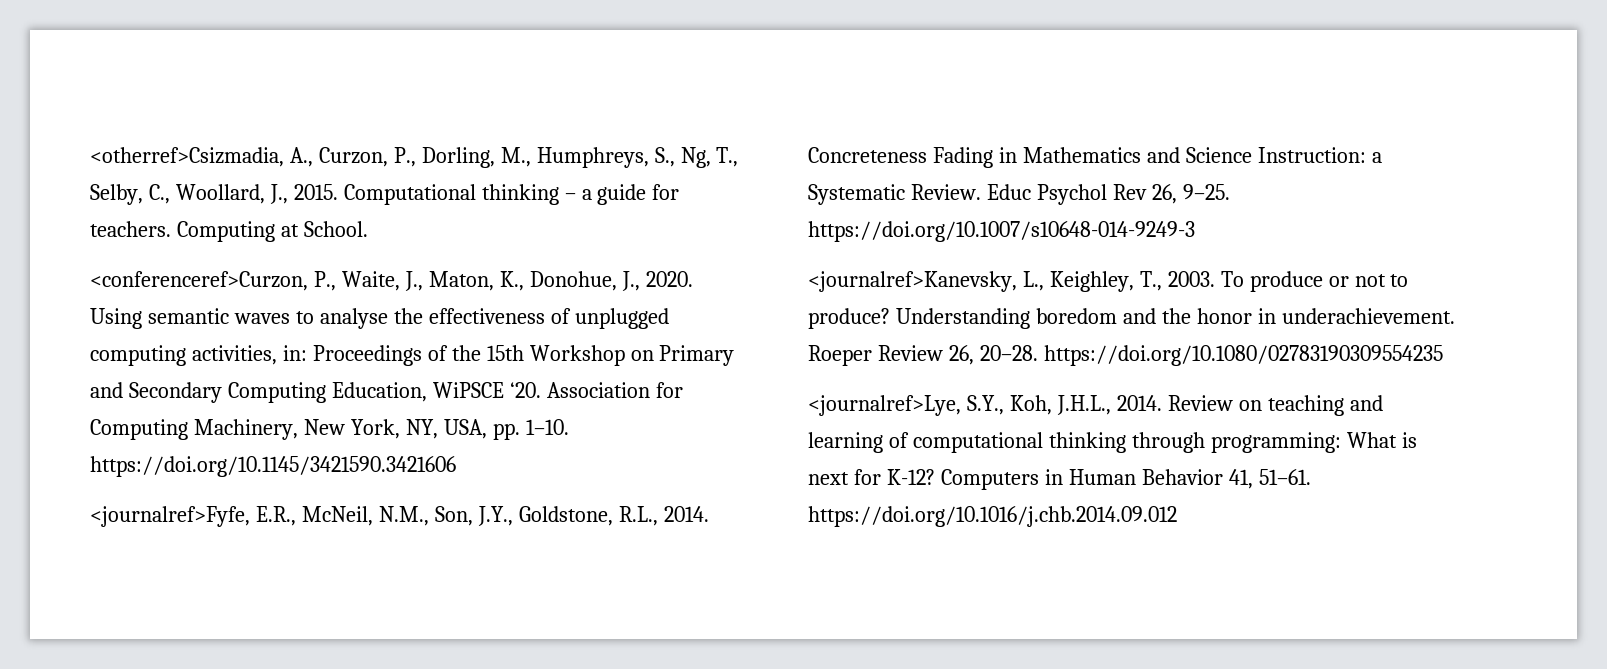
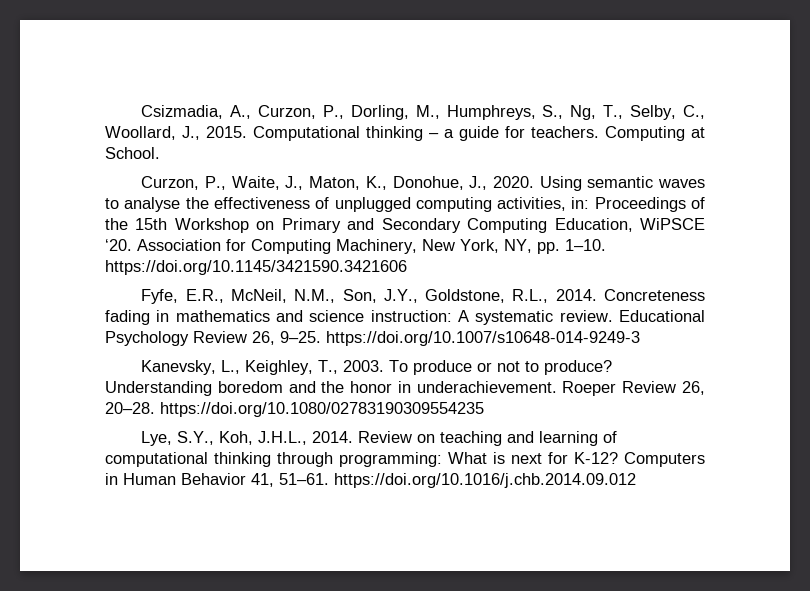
- <otherref>Csizmadia, A., Curzon, P., Dorling, M., Humphreys, S., Ng, T., Selby, C., Woollard, J., 2015.
+ Csizmadia, A., Curzon, P., Dorling, M., Humphreys, S., Ng, T., Selby, C., Woollard, J., 2015.
- <conferenceref>Curzon, P., Waite, J., Maton, K., Donohue, J., 2020.
+ Curzon, P., Waite, J., Maton, K., Donohue, J., 2020.
- Using semantic waves to analyse the effectiveness of unplugged computing activities, in: Proceedings of the 15th Workshop on Primary and Secondary Computing Education, WiPSCE ‘20. Association for Computing Machinery, New York, NY, USA, pp. 1–10. https://doi.org/10.1145/3421590.3421606
+ Using semantic waves to analyse the effectiveness of unplugged computing activities, in: Proceedings of the 15th Workshop on Primary and Secondary Computing Education, WiPSCE ‘20. Association for Computing Machinery, New York, NY, pp. 1–10. https://doi.org/10.1145/3421590.3421606
- <journalref>Fyfe, E.R., McNeil, N.M., Son, J.Y., Goldstone, R.L., 2014.
+ Fyfe, E.R., McNeil, N.M., Son, J.Y., Goldstone, R.L., 2014.
- Concreteness Fading in Mathematics and Science Instruction: a Systematic Review. Educ Psychol Rev 26, 9–25. https://doi.org/10.1007/s10648-014-9249-3
+ Concreteness fading in mathematics and science instruction: A systematic review. Educational Psychology Review 26, 9–25. https://doi.org/10.1007/s10648-014-9249-3
- <journalref>Kanevsky, L., Keighley, T., 2003.
+ Kanevsky, L., Keighley, T., 2003.
- <journalref>Lye, S.Y., Koh, J.H.L., 2014.
+ Lye, S.Y., Koh, J.H.L., 2014.

